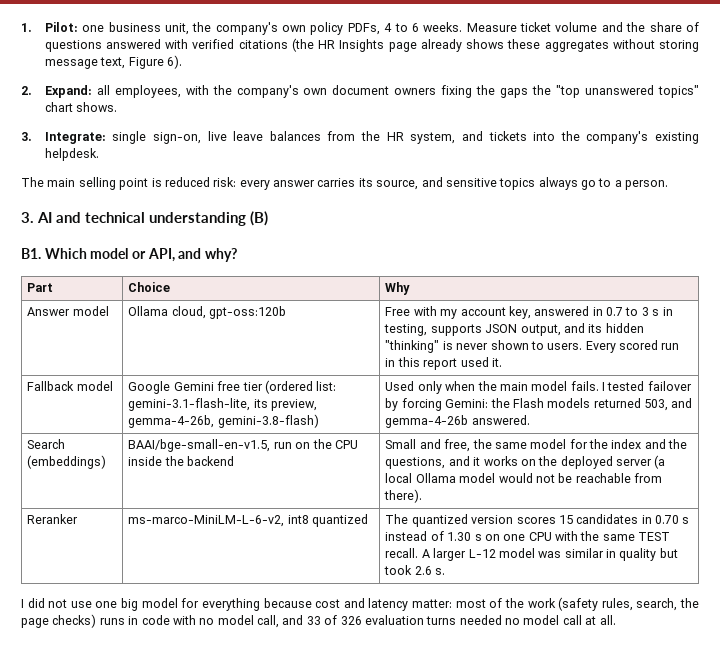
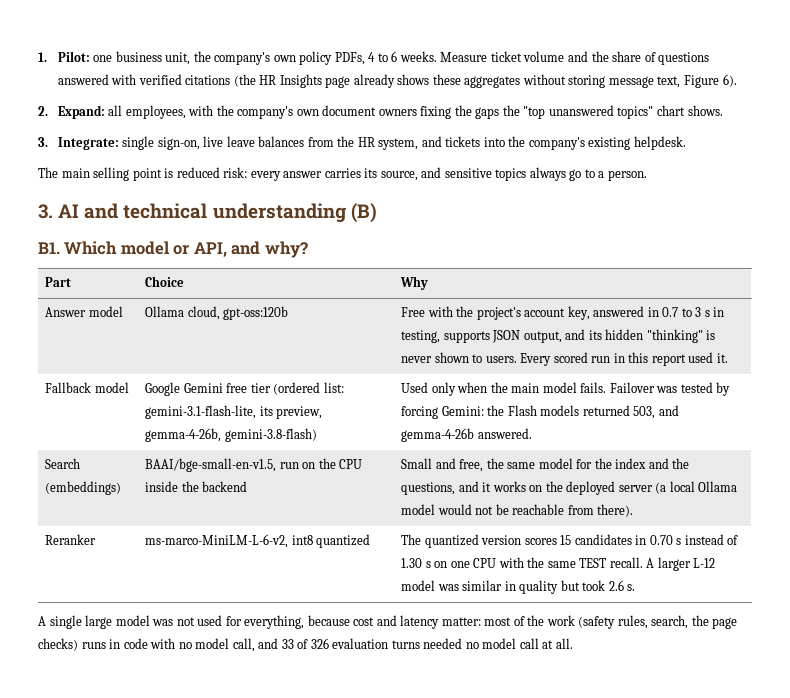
- Answer model | Ollama cloud, gpt-oss:120b | Free with my account key, answered in 0.7 to 3 s in testing, supports JSON output, and its hidden "thinking" is never shown to users. Every scored run in this report used it.
+ Answer model | Ollama cloud, gpt-oss:120b | Free with the project's account key, answered in 0.7 to 3 s in testing, supports JSON output, and its hidden "thinking" is never shown to users. Every scored run in this report used it.
- Fallback model | Google Gemini free tier (ordered list: gemini-3.1-flash-lite, its preview, gemma-4-26b, gemini-3.8-flash) | Used only when the main model fails. I tested failover by forcing Gemini: the Flash models returned 503, and gemma-4-26b answered.
+ Fallback model | Google Gemini free tier (ordered list: gemini-3.1-flash-lite, its preview, gemma-4-26b, gemini-3.8-flash) | Used only when the main model fails. Failover was tested by forcing Gemini: the Flash models returned 503, and gemma-4-26b answered.
- I did not use one big model for everything because cost and latency matter: most of the work (safety rules, search, the page checks) runs in code with no model call, and 33 of 326 evaluation turns needed no model call at all.
+ A single large model was not used for everything, because cost and latency matter: most of the work (safety rules, search, the page checks) runs in code with no model call, and 33 of 326 evaluation turns needed no model call at all.

